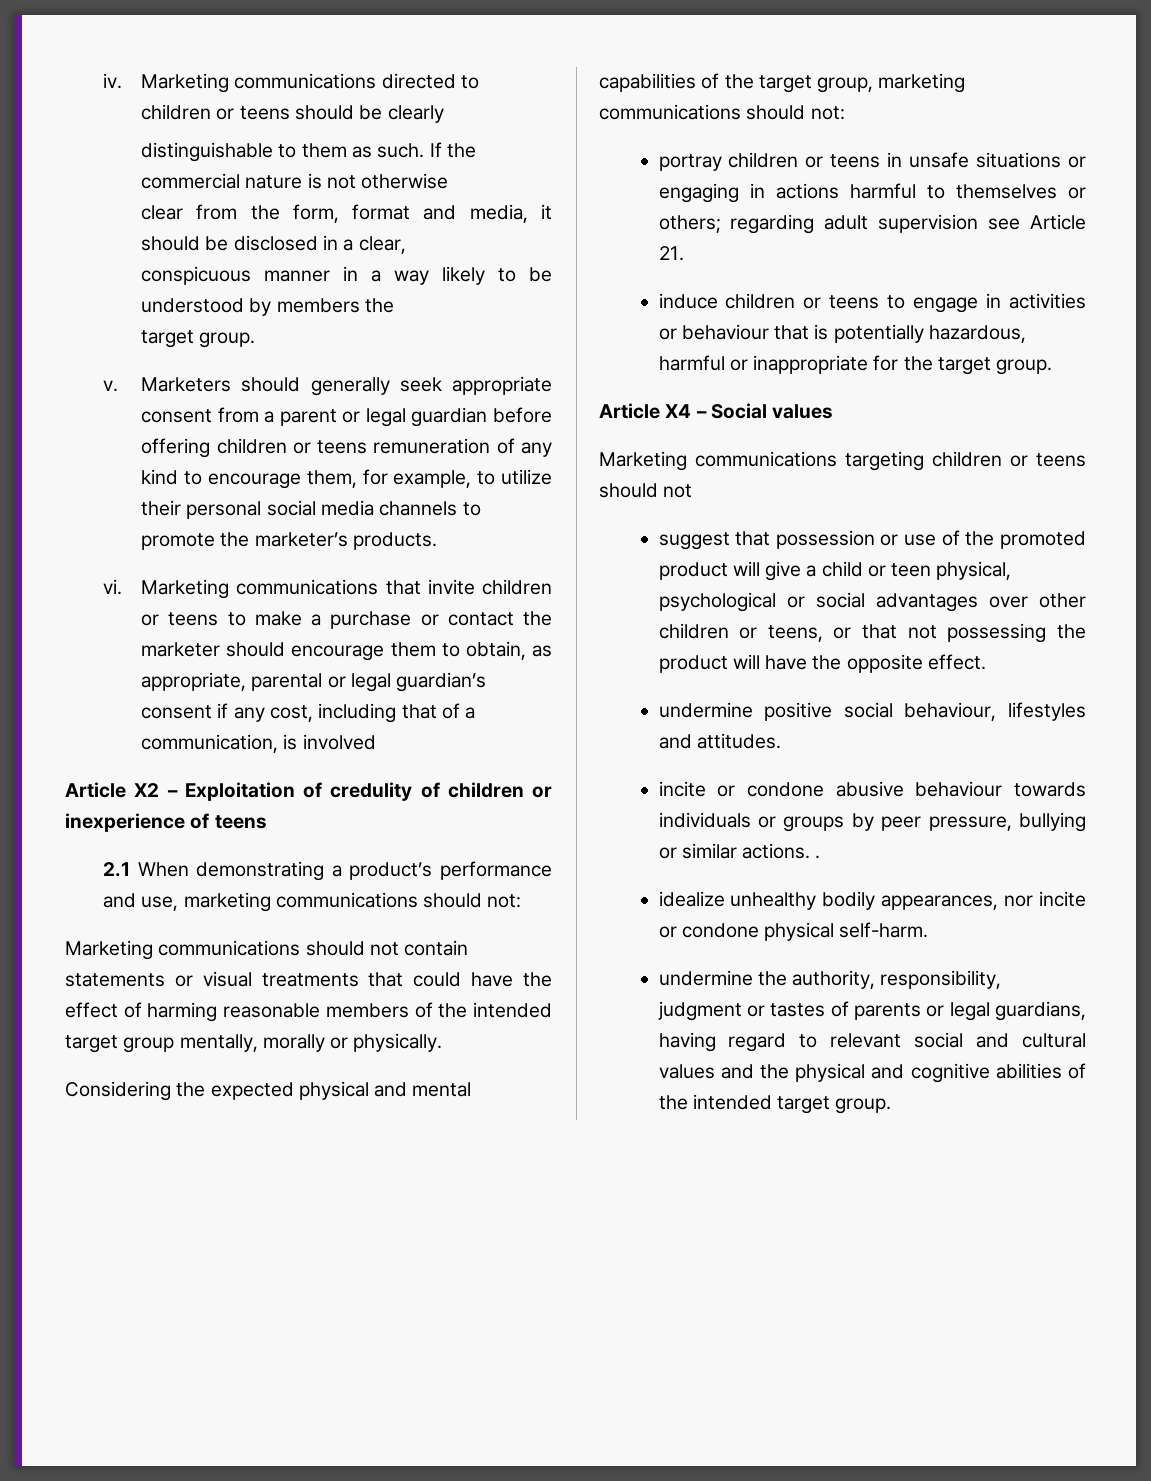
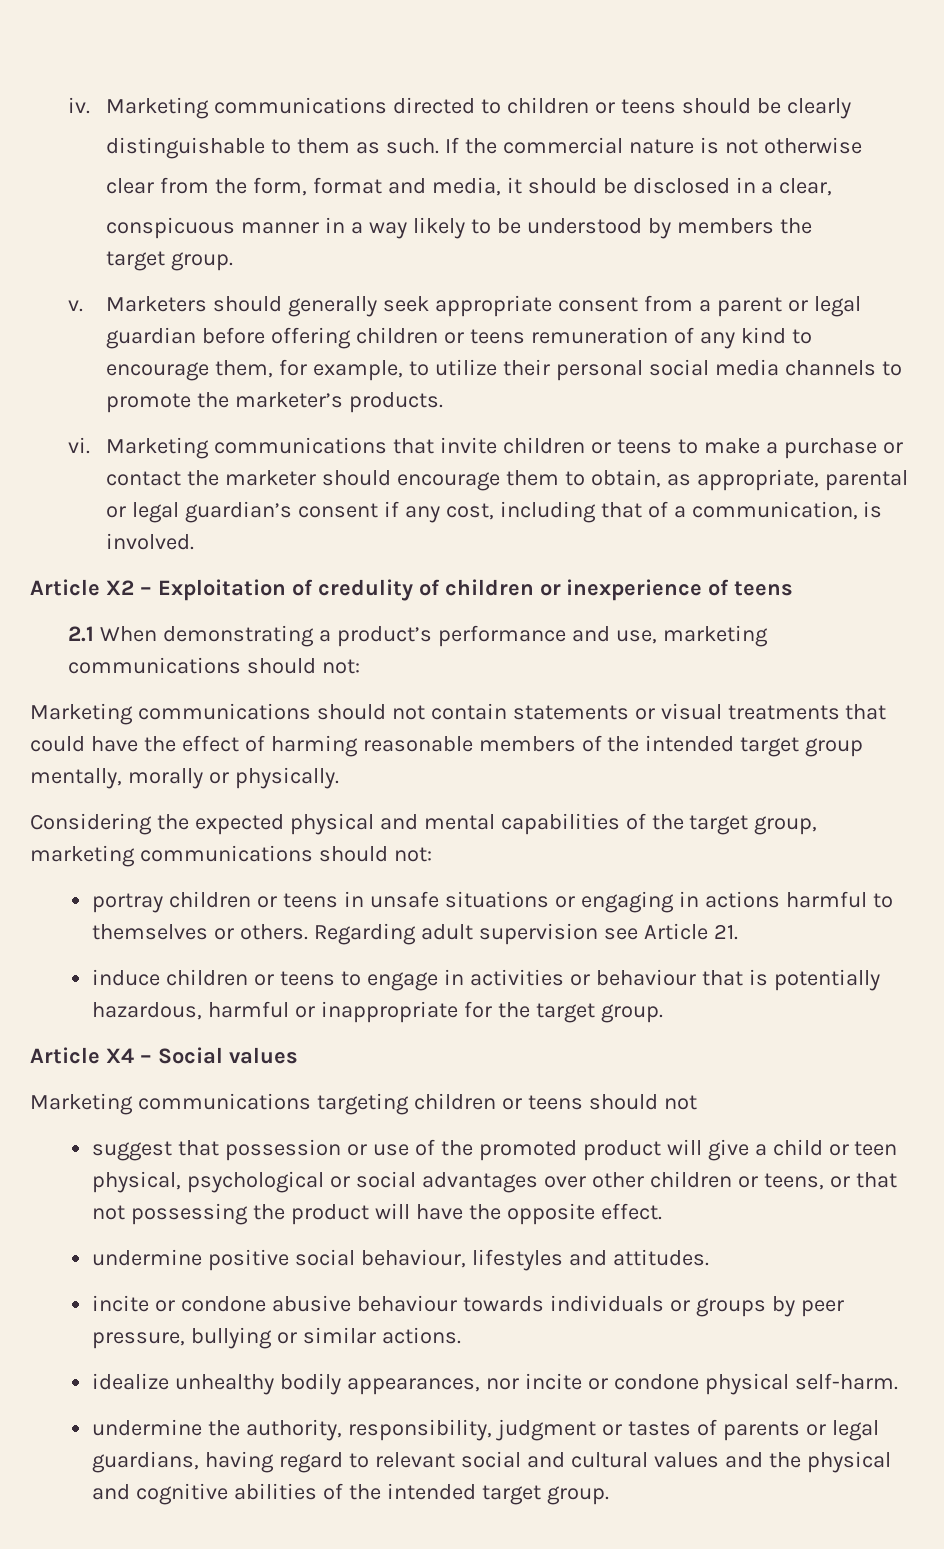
- Marketing communications that invite children or teens to make a purchase or contact the marketer should encourage them to obtain, as appropriate, parental or legal guardian’s consent if any cost, including that of a communication, is involved
+ Marketing communications that invite children or teens to make a purchase or contact the marketer should encourage them to obtain, as appropriate, parental or legal guardian’s consent if any cost, including that of a communication, is involved.
- portray children or teens in unsafe situations or engaging in actions harmful to themselves or others; regarding adult supervision see Article 21.
+ portray children or teens in unsafe situations or engaging in actions harmful to themselves or others. Regarding adult supervision see Article 21.
- incite or condone abusive behaviour towards individuals or groups by peer pressure, bullying or similar actions. .
+ incite or condone abusive behaviour towards individuals or groups by peer pressure, bullying or similar actions.

